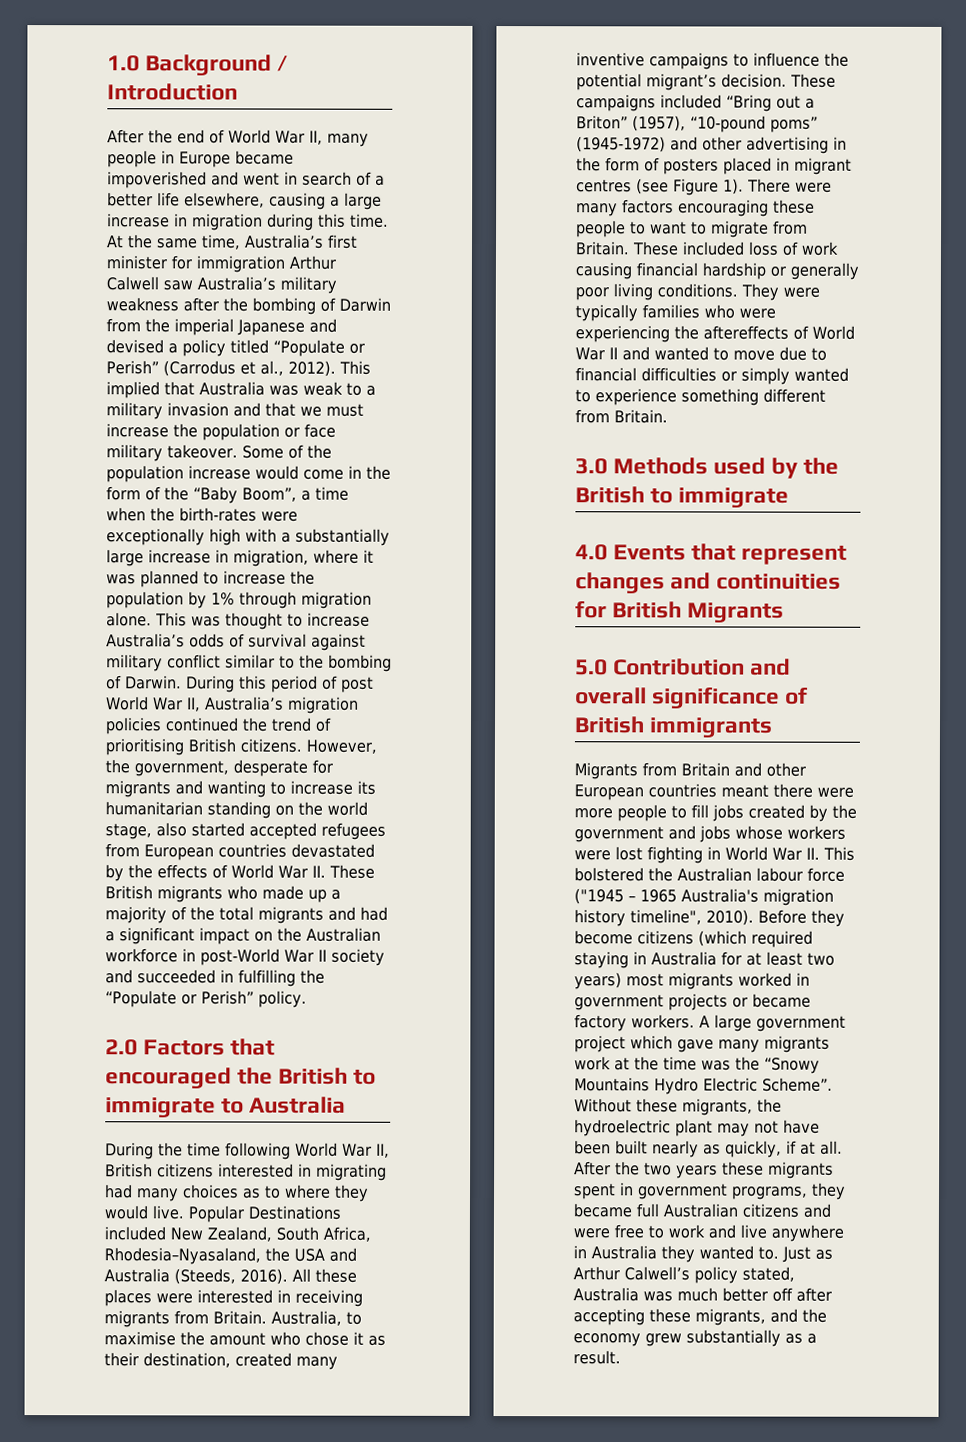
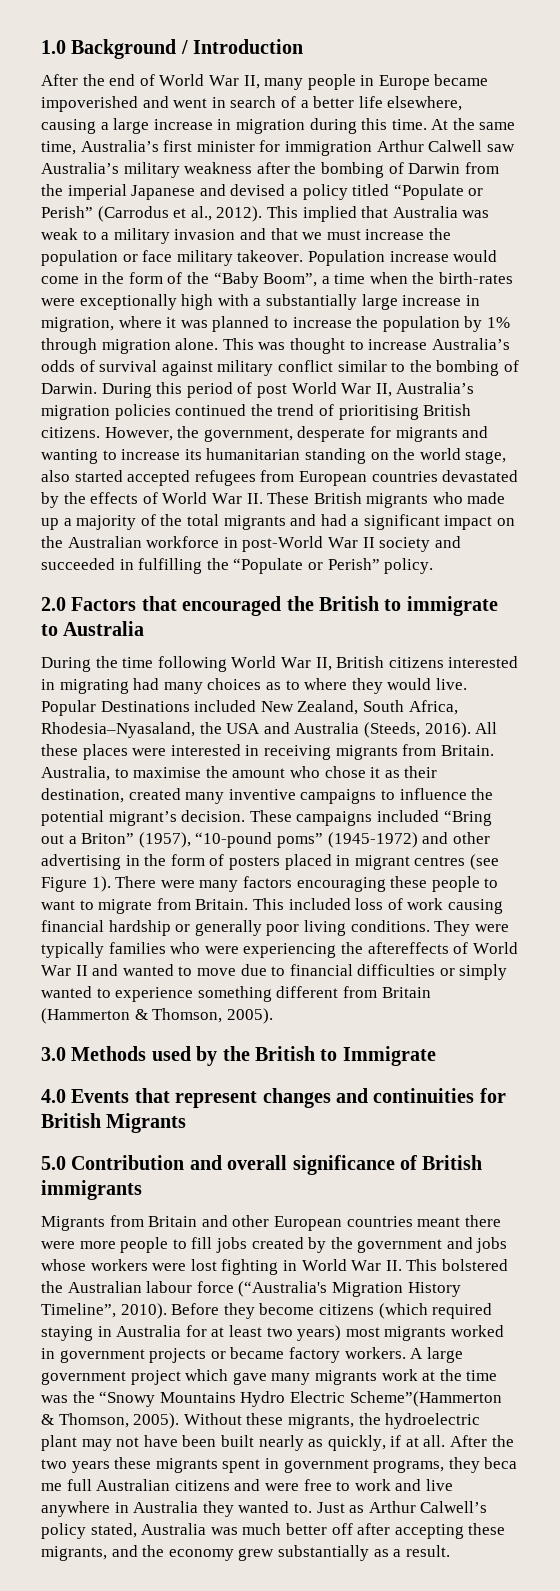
- Some of the population increase would come in the form of the “Baby Boom”, a time when the birth-rates were exceptionally high with a substantially large increase in migration, where it was planned to increase the population by 1% through migration alone.
+ Population increase would come in the form of the “Baby Boom”, a time when the birth-rates were exceptionally high with a substantially large increase in migration, where it was planned to increase the population by 1% through migration alone.
- These included loss of work causing financial hardship or generally poor living conditions.
+ This included loss of work causing financial hardship or generally poor living conditions.
- They were typically families who were experiencing the aftereffects of World War II and wanted to move due to financial difficulties or simply wanted to experience something different from Britain.
+ They were typically families who were experiencing the aftereffects of World War II and wanted to move due to financial difficulties or simply wanted to experience something different from Britain (Hammerton & Thomson, 2005).
- 3.0 Methods used by the British to immigrate
+ 3.0 Methods used by the British to Immigrate
- Migrants from Britain and other European countries meant there were more people to fill jobs created by the government and jobs whose workers were lost fighting in World War II. This bolstered the Australian labour force ("1945 – 1965 Australia's migration history timeline", 2010).
+ Migrants from Britain and other European countries meant there were more people to fill jobs created by the government and jobs whose workers were lost fighting in World War II. This bolstered the Australian labour force (“Australia's Migration History Timeline”, 2010).
- A large government project which gave many migrants work at the time was the “Snowy Mountains Hydro Electric Scheme”.
+ A large government project which gave many migrants work at the time was the “Snowy Mountains Hydro Electric Scheme”(Hammerton & Thomson, 2005).
- After the two years these migrants spent in government programs, they became full Australian citizens and were free to work and live anywhere in Australia they wanted to.
+ After the two years these migrants spent in government programs, they beca me full Australian citizens and were free to work and live anywhere in Australia they wanted to.

